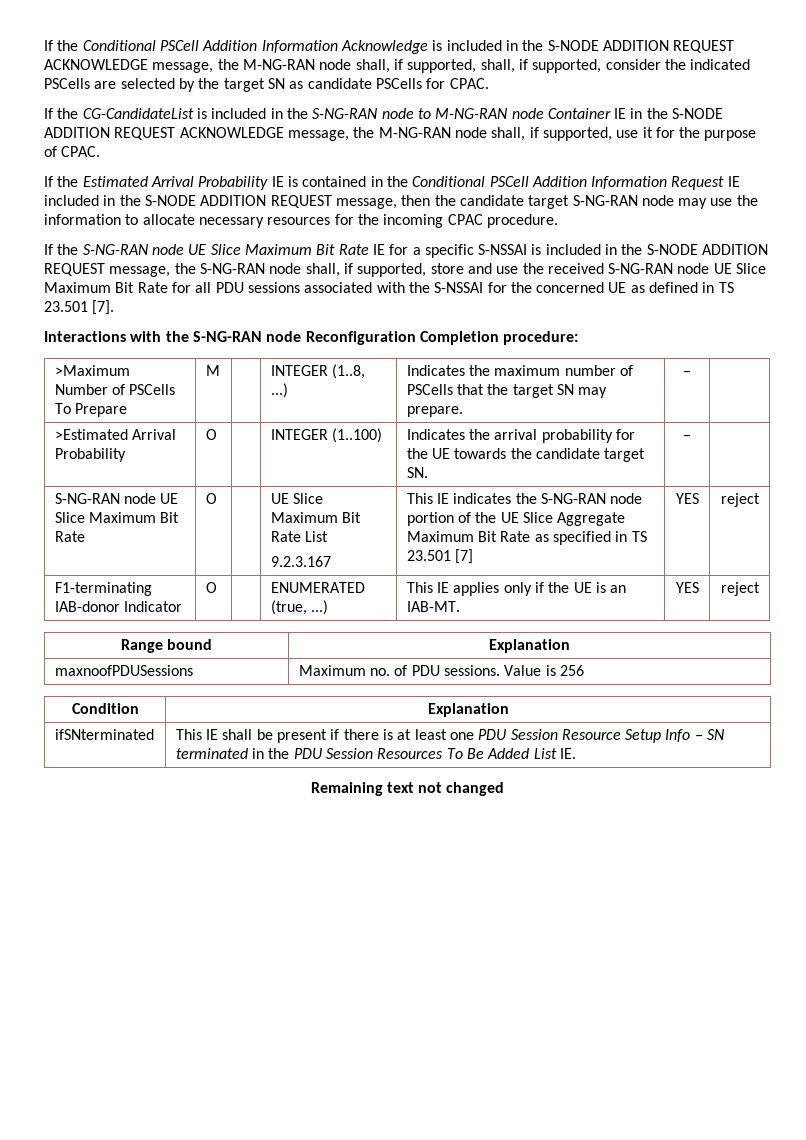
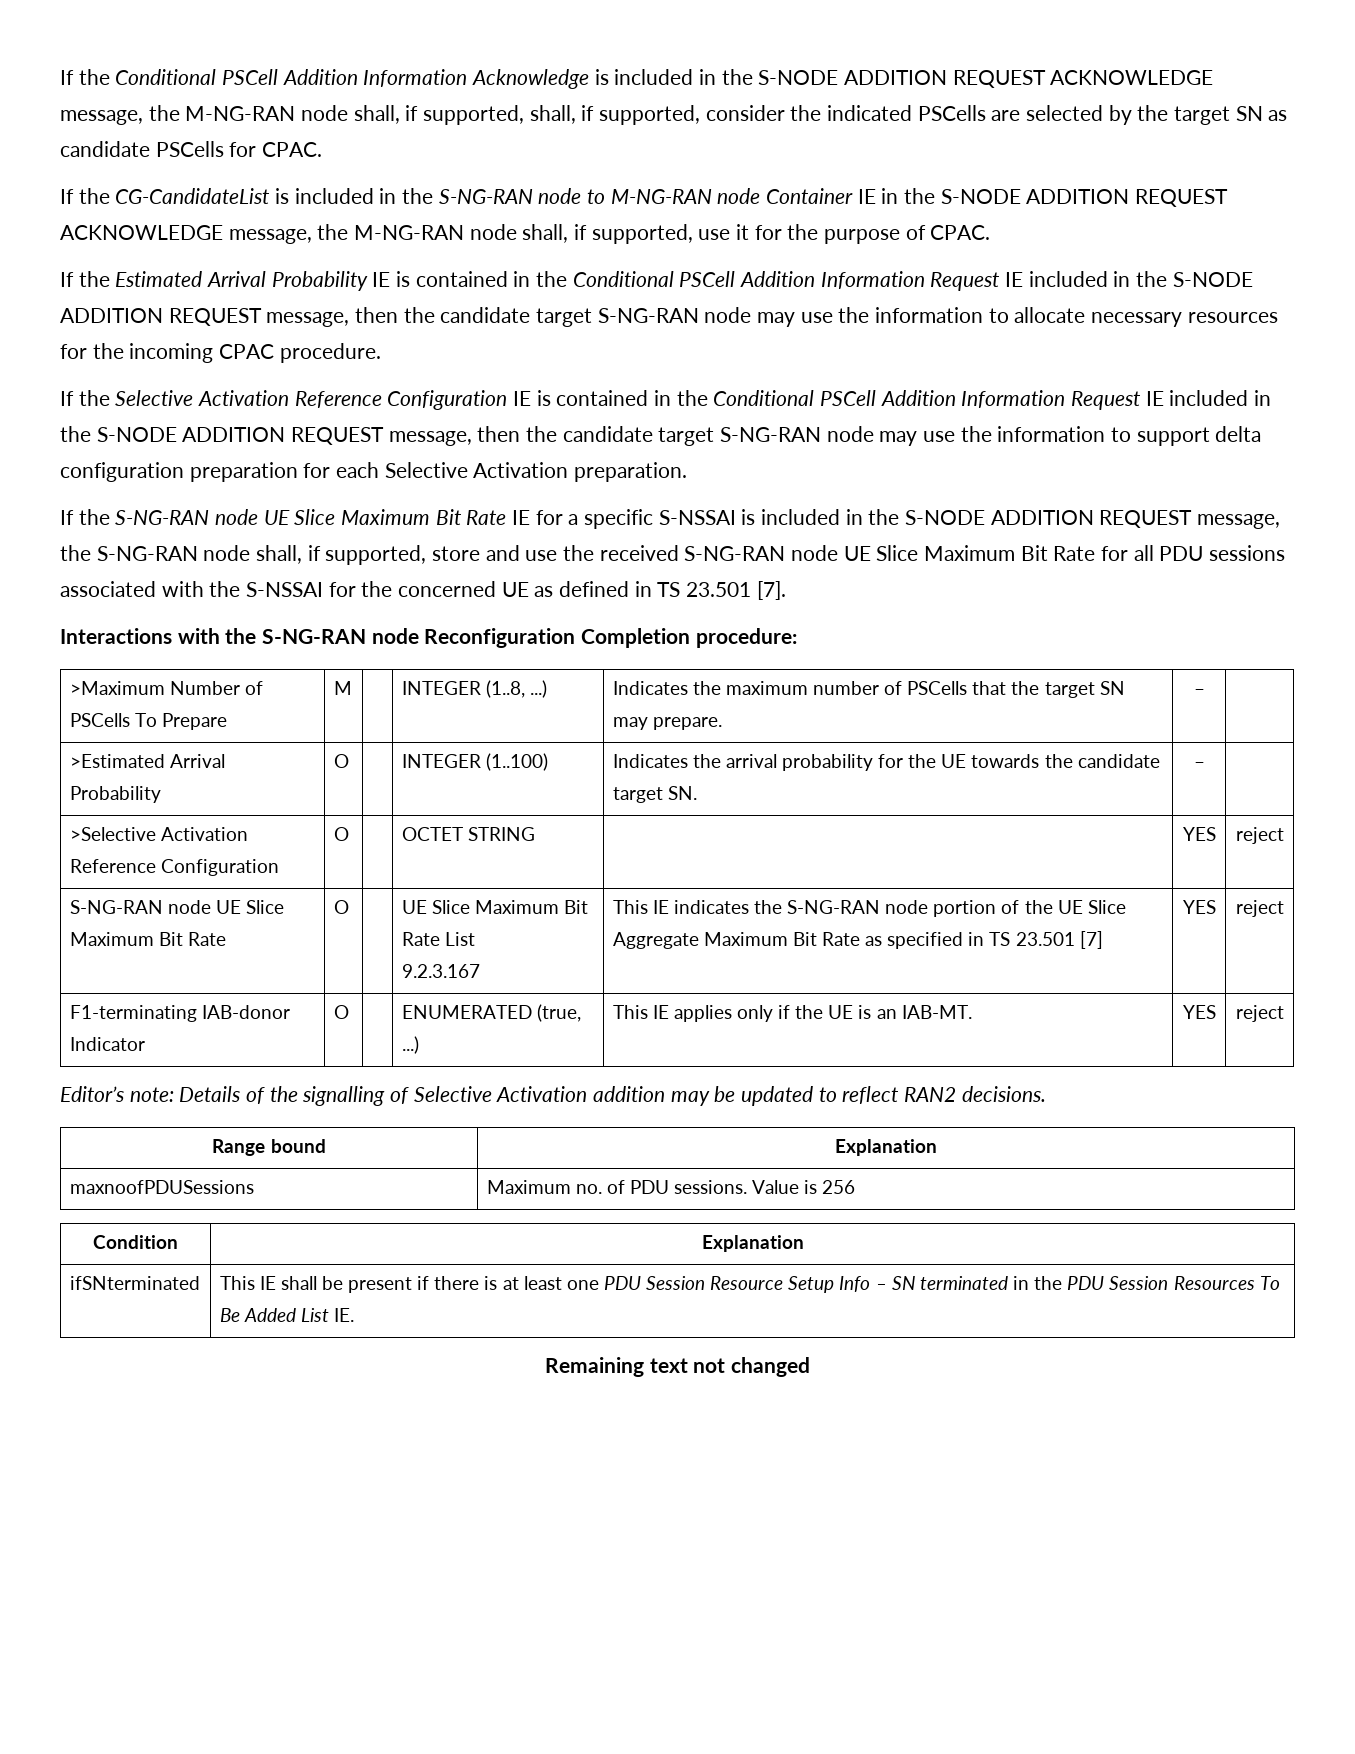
+ If the Selective Activation Reference Configuration IE is contained in the Conditional PSCell Addition Information Request IE included in the S-NODE ADDITION REQUEST message, then the candidate target S-NG-RAN node may use the information to support delta configuration preparation for each Selective Activation preparation.
+ >Selective Activation Reference Configuration | O | | OCTET STRING | | YES | reject
+ Editor’s note: Details of the signalling of Selective Activation addition may be updated to reflect RAN2 decisions.

